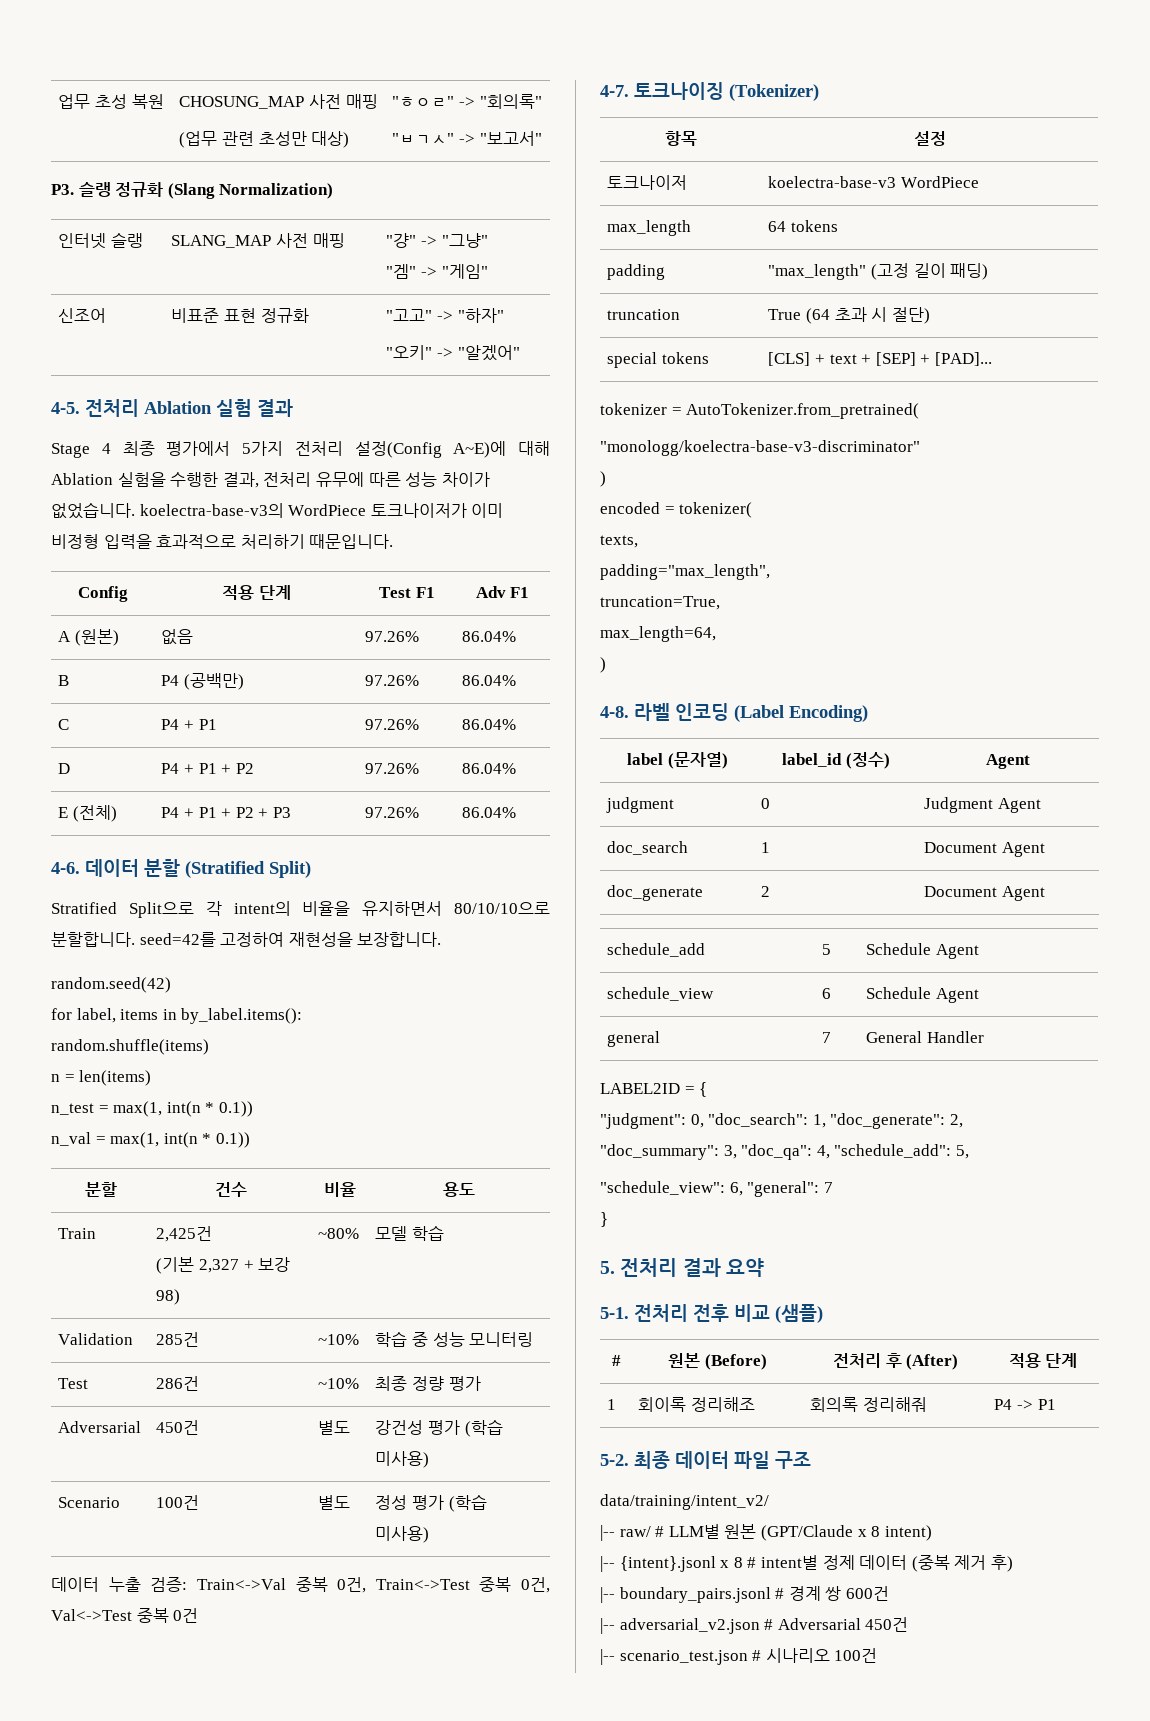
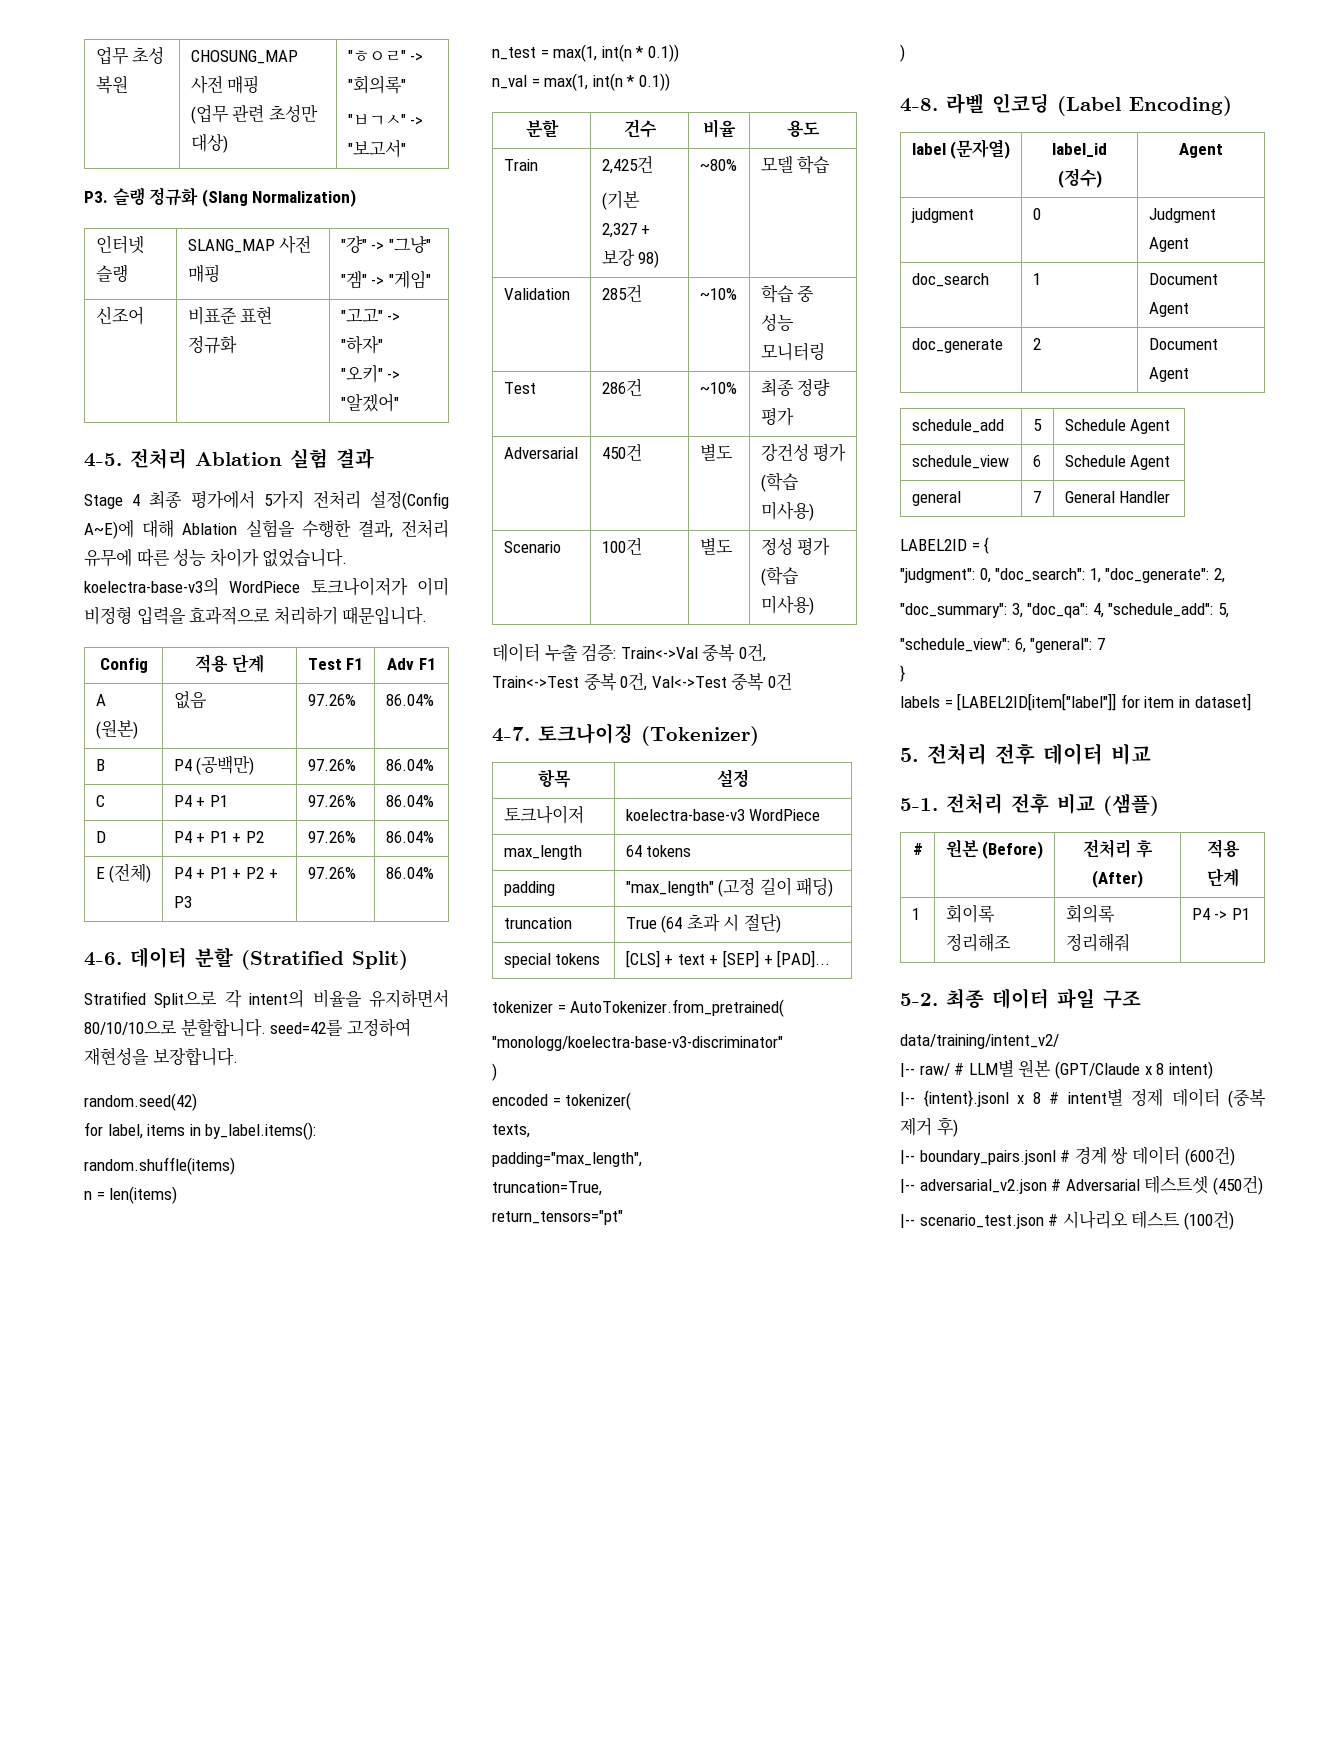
- max_length=64,
+ return_tensors="pt"
+ labels = [LABEL2ID[item["label"]] for item in dataset]
- 5. 전처리 결과 요약
+ 5. 전처리 전후 데이터 비교
- |-- boundary_pairs.jsonl # 경계 쌍 600건
+ |-- boundary_pairs.jsonl # 경계 쌍 데이터 (600건)
- |-- adversarial_v2.json # Adversarial 450건
+ |-- adversarial_v2.json # Adversarial 테스트셋 (450건)
- |-- scenario_test.json # 시나리오 100건
+ |-- scenario_test.json # 시나리오 테스트 (100건)

